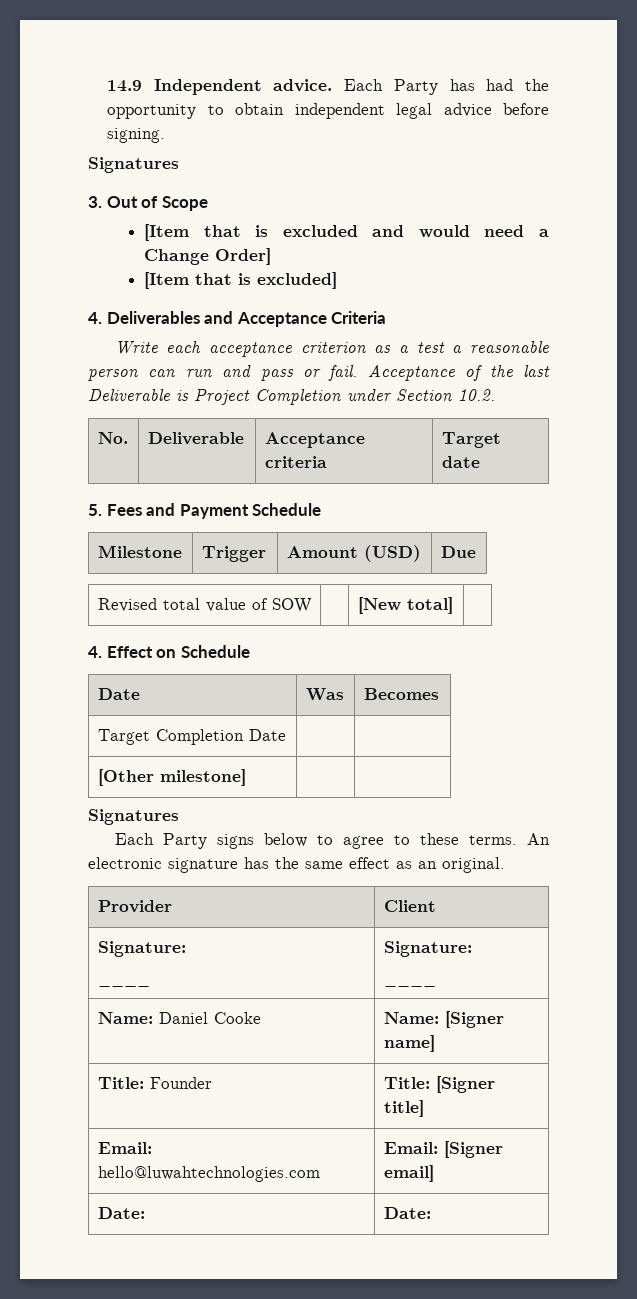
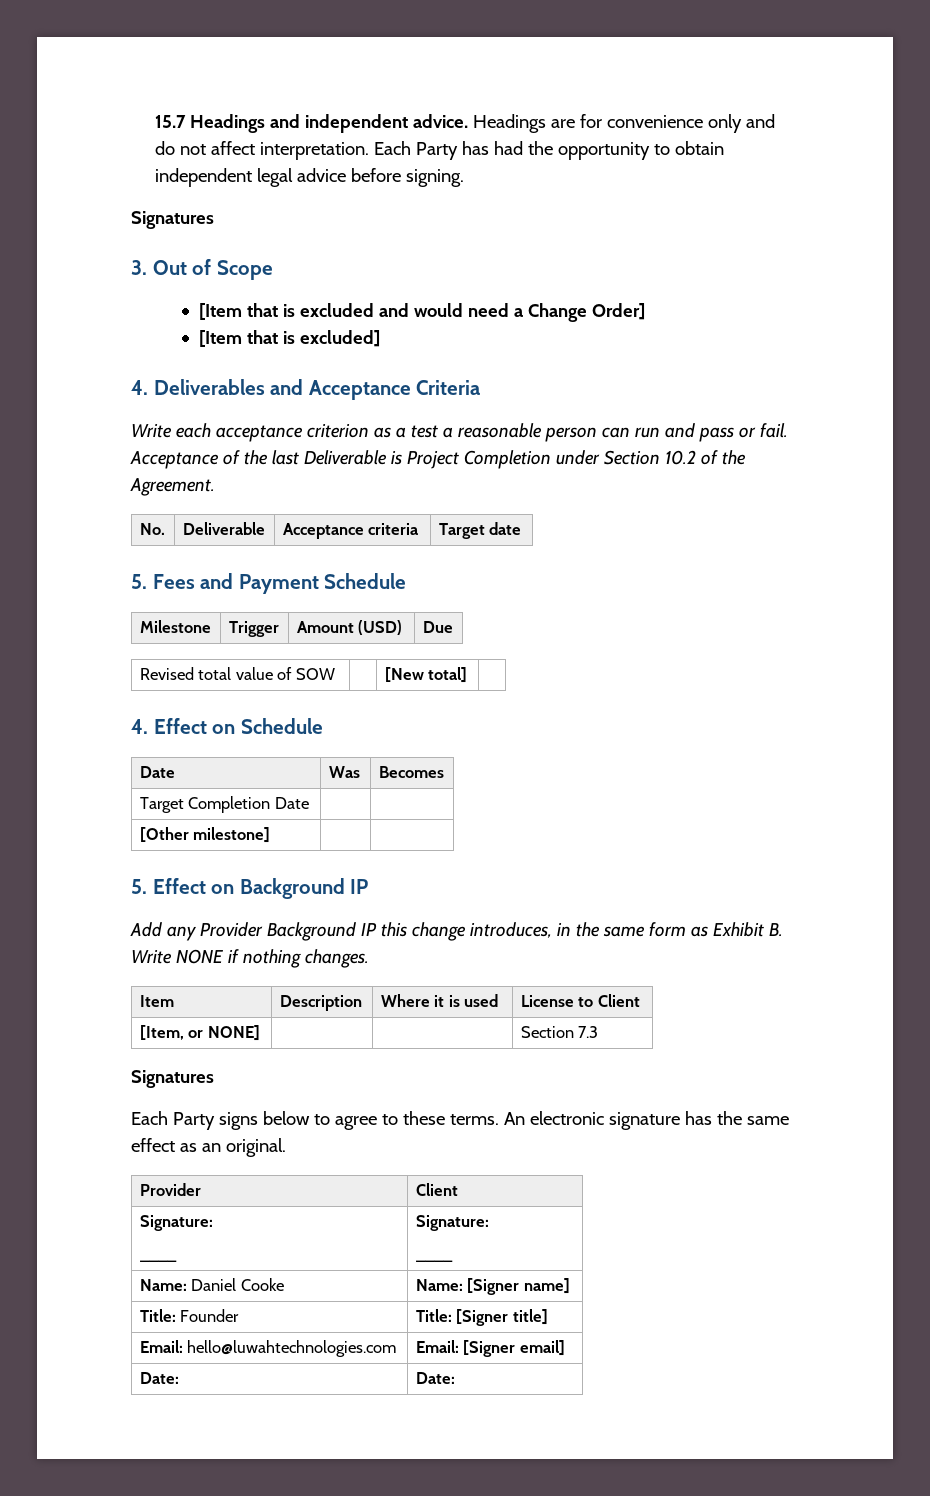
- 14.9 Independent advice.
+ 15.7 Headings and independent advice. Headings are for convenience only and do not affect interpretation.
- Acceptance of the last Deliverable is Project Completion under Section 10.2.
+ Acceptance of the last Deliverable is Project Completion under Section 10.2 of the Agreement.
+ 5. Effect on Background IP
+ Add any Provider Background IP this change introduces, in the same form as Exhibit B. Write NONE if nothing changes.
+ Item | Description | Where it is used | License to Client
+ [Item, or NONE] | | | Section 7.3

